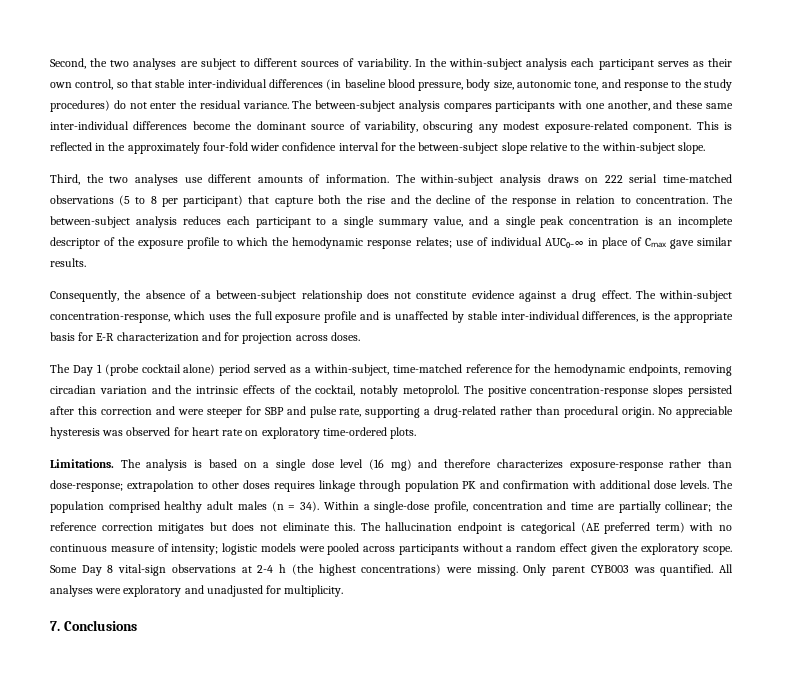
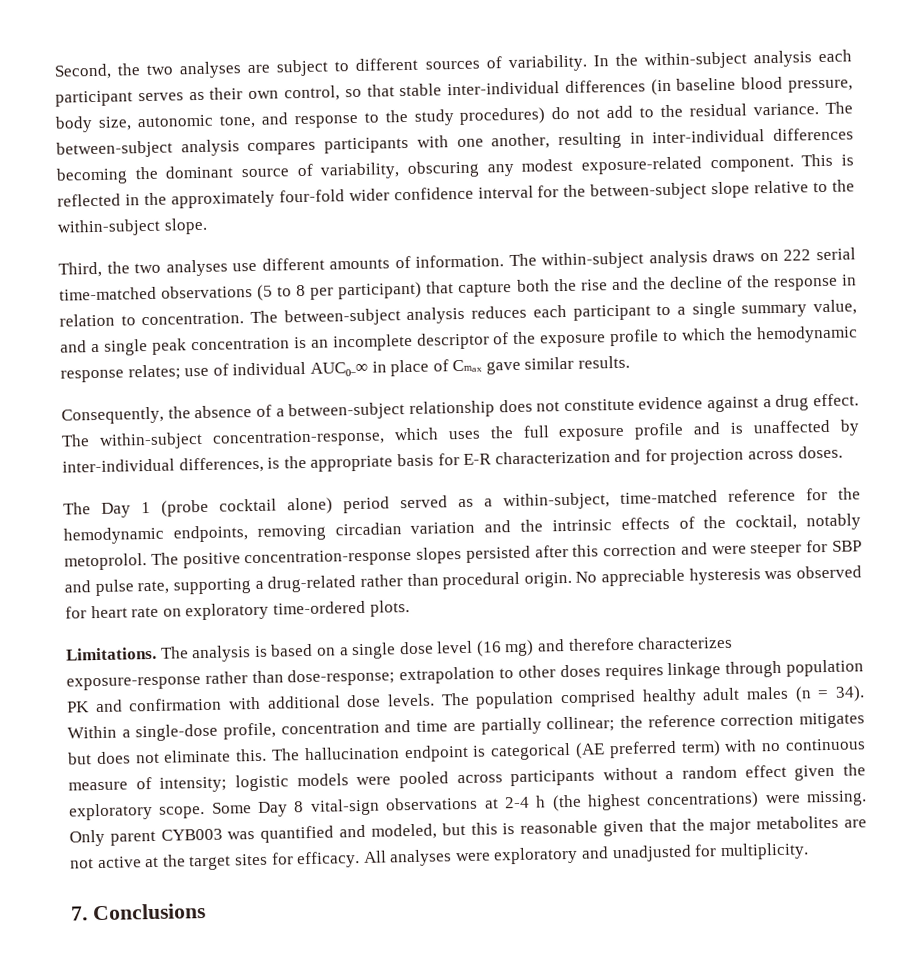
- In the within-subject analysis each participant serves as their own control, so that stable inter-individual differences (in baseline blood pressure, body size, autonomic tone, and response to the study procedures) do not enter the residual variance.
+ In the within-subject analysis each participant serves as their own control, so that stable inter-individual differences (in baseline blood pressure, body size, autonomic tone, and response to the study procedures) do not add to the residual variance.
- The between-subject analysis compares participants with one another, and these same inter-individual differences become the dominant source of variability, obscuring any modest exposure-related component.
+ The between-subject analysis compares participants with one another, resulting in inter-individual differences becoming the dominant source of variability, obscuring any modest exposure-related component.
- The within-subject concentration-response, which uses the full exposure profile and is unaffected by stable inter-individual differences, is the appropriate basis for E-R characterization and for projection across doses.
+ The within-subject concentration-response, which uses the full exposure profile and is unaffected by inter-individual differences, is the appropriate basis for E-R characterization and for projection across doses.
- Only parent CYB003 was quantified.
+ Only parent CYB003 was quantified and modeled, but this is reasonable given that the major metabolites are not active at the target sites for efficacy.

